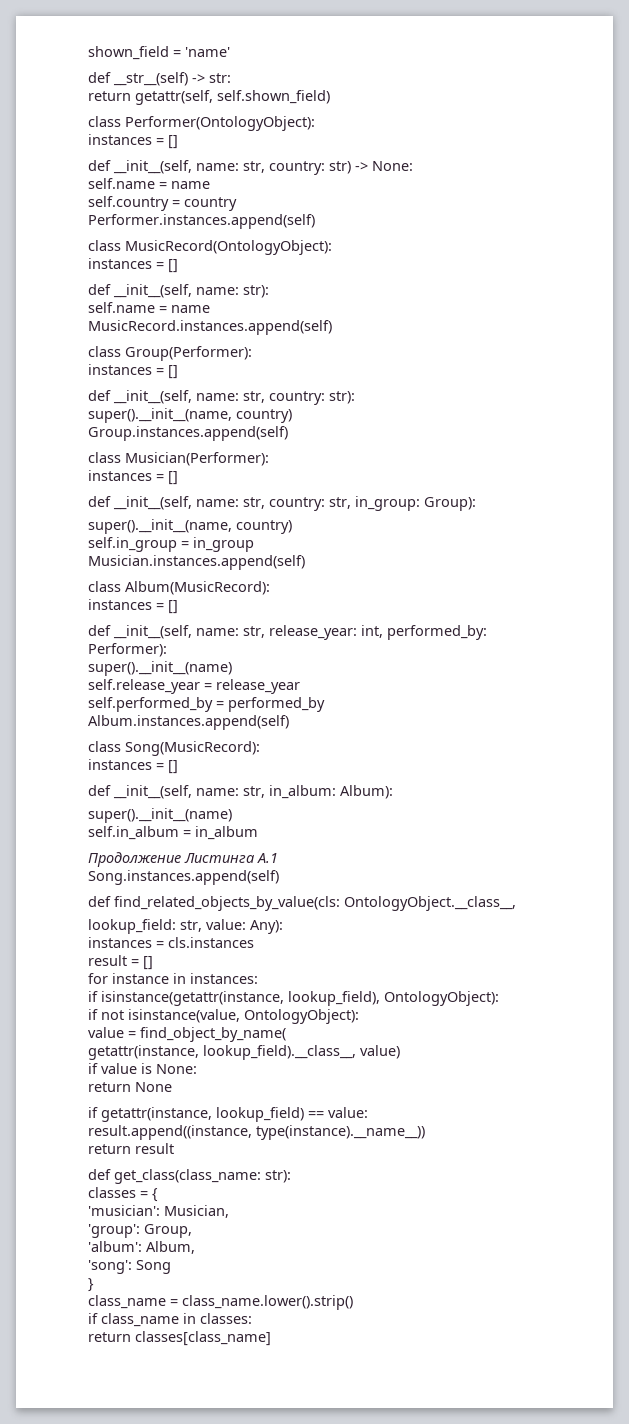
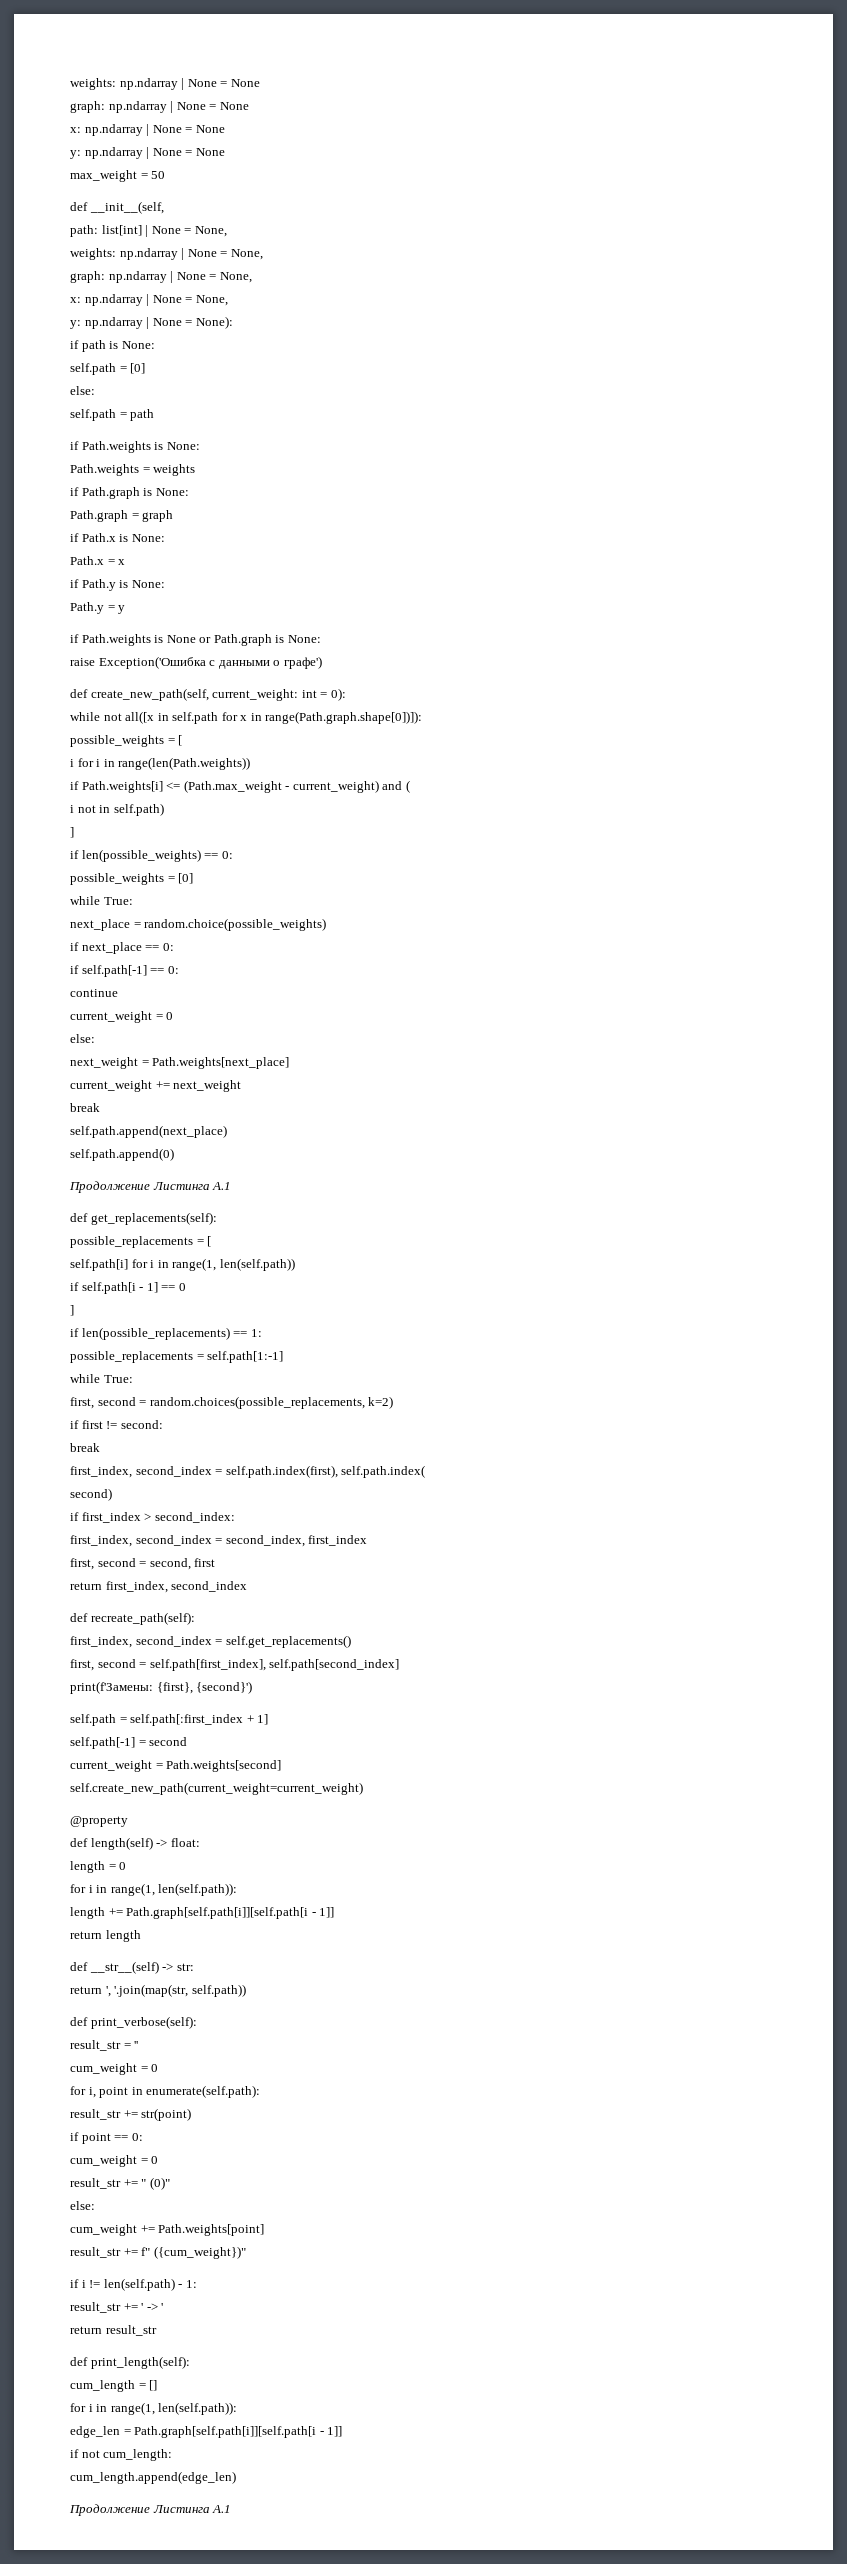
- shown_field = 'name'
+ weights: np.ndarray | None = None
+ graph: np.ndarray | None = None
+ x: np.ndarray | None = None
+ y: np.ndarray | None = None
+ max_weight = 50
+ def __init__(self,
+ path: list[int] | None = None,
+ weights: np.ndarray | None = None,
+ graph: np.ndarray | None = None,
+ x: np.ndarray | None = None,
+ y: np.ndarray | None = None):
+ if path is None:
+ self.path = [0]
+ else:
+ self.path = path
+ if Path.weights is None:
+ Path.weights = weights
+ if Path.graph is None:
+ Path.graph = graph
+ if Path.x is None:
+ Path.x = x
+ if Path.y is None:
+ Path.y = y
+ if Path.weights is None or Path.graph is None:
+ raise Exception('Ошибка с данными о графе')
+ def create_new_path(self, current_weight: int = 0):
+ while not all([x in self.path for x in range(Path.graph.shape[0])]):
+ possible_weights = [
+ i for i in range(len(Path.weights))
+ if Path.weights[i] <= (Path.max_weight - current_weight) and (
+ i not in self.path)
+ ]
+ if len(possible_weights) == 0:
+ possible_weights = [0]
+ while True:
+ next_place = random.choice(possible_weights)
+ if next_place == 0:
+ if self.path[-1] == 0:
+ continue
+ current_weight = 0
+ else:
+ next_weight = Path.weights[next_place]
+ current_weight += next_weight
+ break
+ self.path.append(next_place)
+ self.path.append(0)
+ Продолжение Листинга А.1
+ def get_replacements(self):
+ possible_replacements = [
+ self.path[i] for i in range(1, len(self.path))
+ if self.path[i - 1] == 0
+ ]
+ if len(possible_replacements) == 1:
+ possible_replacements = self.path[1:-1]
+ while True:
+ first, second = random.choices(possible_replacements, k=2)
+ if first != second:
+ break
+ first_index, second_index = self.path.index(first), self.path.index(
+ second)
+ if first_index > second_index:
+ first_index, second_index = second_index, first_index
+ first, second = second, first
+ return first_index, second_index
+ def recreate_path(self):
+ first_index, second_index = self.get_replacements()
+ first, second = self.path[first_index], self.path[second_index]
+ print(f'Замены: {first}, {second}')
+ self.path = self.path[:first_index + 1]
+ self.path[-1] = second
+ current_weight = Path.weights[second]
+ self.create_new_path(current_weight=current_weight)
+ @property
+ def length(self) -> float:
+ length = 0
+ for i in range(1, len(self.path)):
+ length += Path.graph[self.path[i]][self.path[i - 1]]
+ return length
- return getattr(self, self.shown_field)
- class Performer(OntologyObject):
- instances = []
- def __init__(self, name: str, country: str) -> None:
- self.name = name
- self.country = country
- Performer.instances.append(self)
- class MusicRecord(OntologyObject):
- instances = []
- def __init__(self, name: str):
- self.name = name
- MusicRecord.instances.append(self)
- class Group(Performer):
- instances = []
- def __init__(self, name: str, country: str):
- super().__init__(name, country)
- Group.instances.append(self)
- class Musician(Performer):
- instances = []
- def __init__(self, name: str, country: str, in_group: Group):
- super().__init__(name, country)
- self.in_group = in_group
- Musician.instances.append(self)
- class Album(MusicRecord):
- instances = []
- def __init__(self, name: str, release_year: int, performed_by: Performer):
- super().__init__(name)
- self.release_year = release_year
- self.performed_by = performed_by
- Album.instances.append(self)
- class Song(MusicRecord):
- instances = []
- def __init__(self, name: str, in_album: Album):
- super().__init__(name)
- self.in_album = in_album
+ return ', '.join(map(str, self.path))
+ def print_verbose(self):
+ result_str = ''
+ cum_weight = 0
+ for i, point in enumerate(self.path):
+ result_str += str(point)
+ if point == 0:
+ cum_weight = 0
+ result_str += " (0)"
+ else:
+ cum_weight += Path.weights[point]
+ result_str += f" ({cum_weight})"
+ if i != len(self.path) - 1:
+ result_str += ' -> '
+ return result_str
+ def print_length(self):
+ cum_length = []
+ for i in range(1, len(self.path)):
+ edge_len = Path.graph[self.path[i]][self.path[i - 1]]
+ if not cum_length:
+ cum_length.append(edge_len)
  Продолжение Листинга А.1
- Song.instances.append(self)
- def find_related_objects_by_value(cls: OntologyObject.__class__,
- lookup_field: str, value: Any):
- instances = cls.instances
- result = []
- for instance in instances:
- if isinstance(getattr(instance, lookup_field), OntologyObject):
- if not isinstance(value, OntologyObject):
- value = find_object_by_name(
- getattr(instance, lookup_field).__class__, value)
- if value is None:
- return None
- if getattr(instance, lookup_field) == value:
- result.append((instance, type(instance).__name__))
- return result
- def get_class(class_name: str):
- classes = {
- 'musician': Musician,
- 'group': Group,
- 'album': Album,
- 'song': Song
- }
- class_name = class_name.lower().strip()
- if class_name in classes:
- return classes[class_name]

